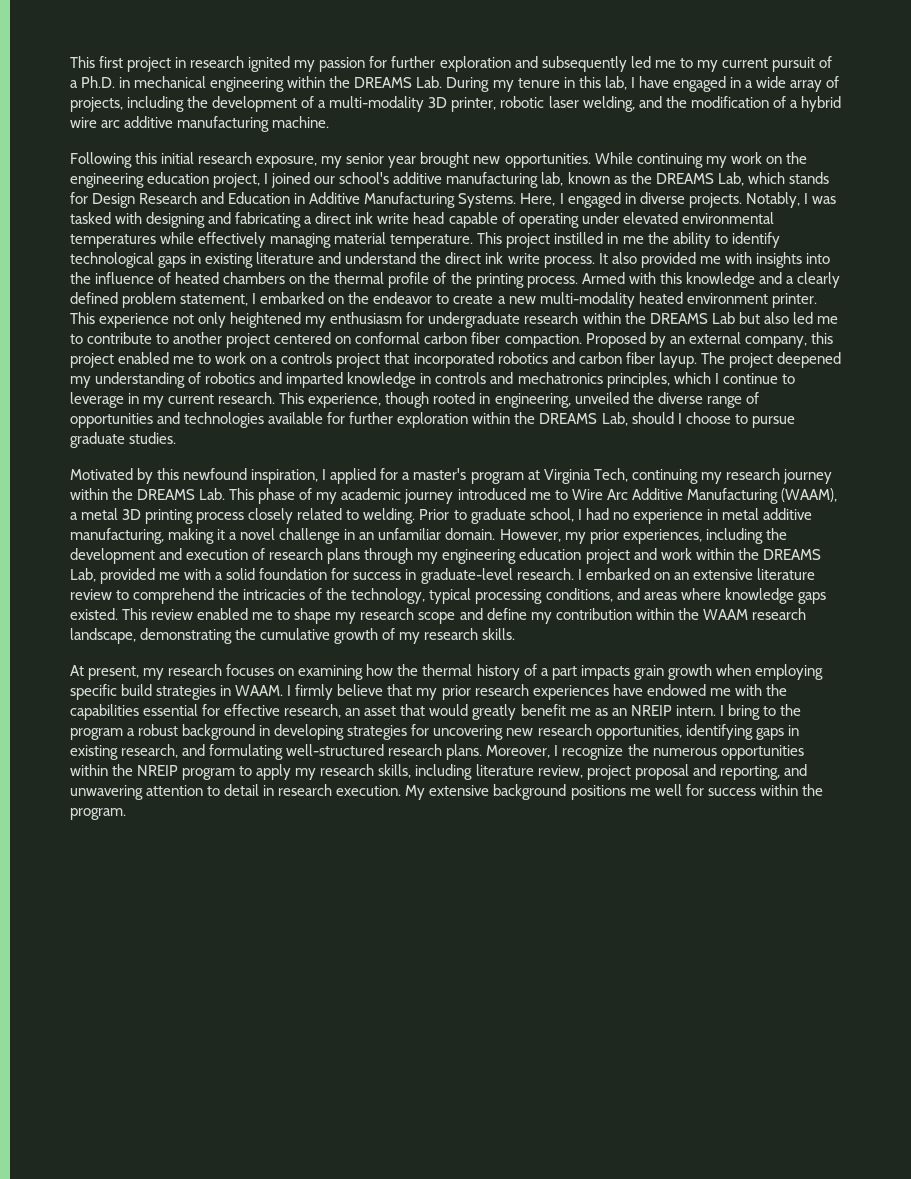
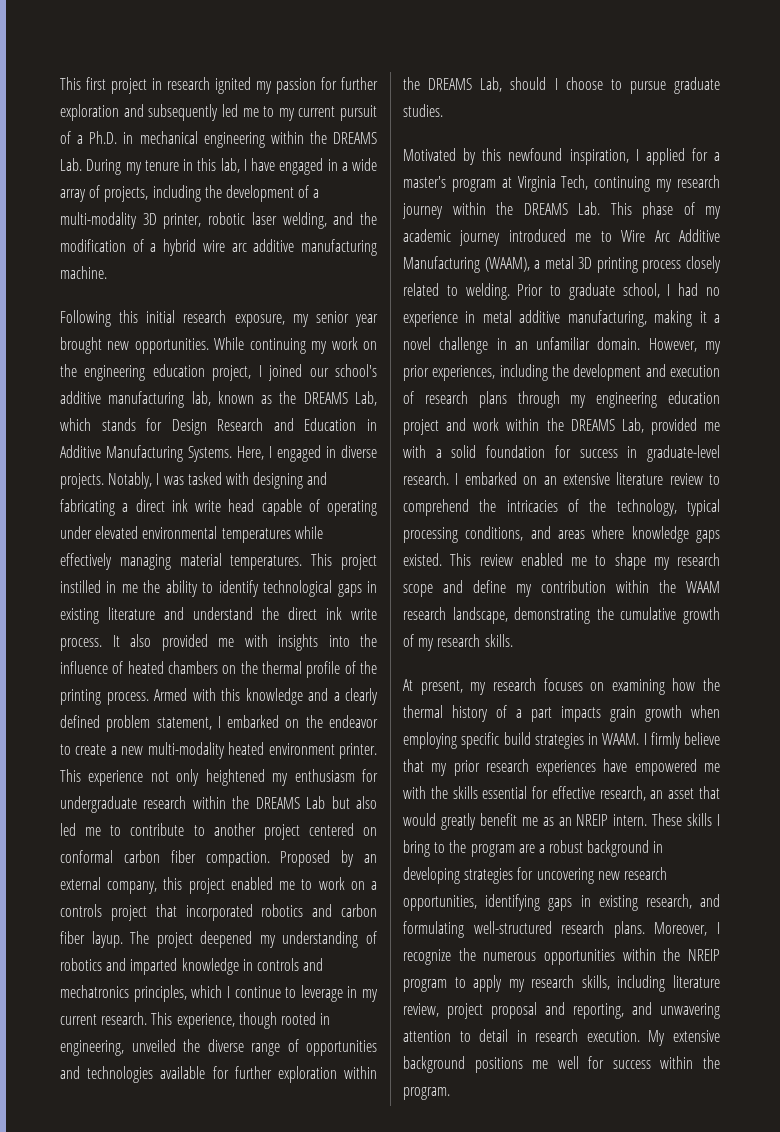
- Notably, I was tasked with designing and fabricating a direct ink write head capable of operating under elevated environmental temperatures while effectively managing material temperature.
+ Notably, I was tasked with designing and fabricating a direct ink write head capable of operating under elevated environmental temperatures while effectively managing material temperatures.
- I firmly believe that my prior research experiences have endowed me with the capabilities essential for effective research, an asset that would greatly benefit me as an NREIP intern.
+ I firmly believe that my prior research experiences have empowered me with the skills essential for effective research, an asset that would greatly benefit me as an NREIP intern.
- I bring to the program a robust background in developing strategies for uncovering new research opportunities, identifying gaps in existing research, and formulating well-structured research plans.
+ These skills I bring to the program are a robust background in developing strategies for uncovering new research opportunities, identifying gaps in existing research, and formulating well-structured research plans.

